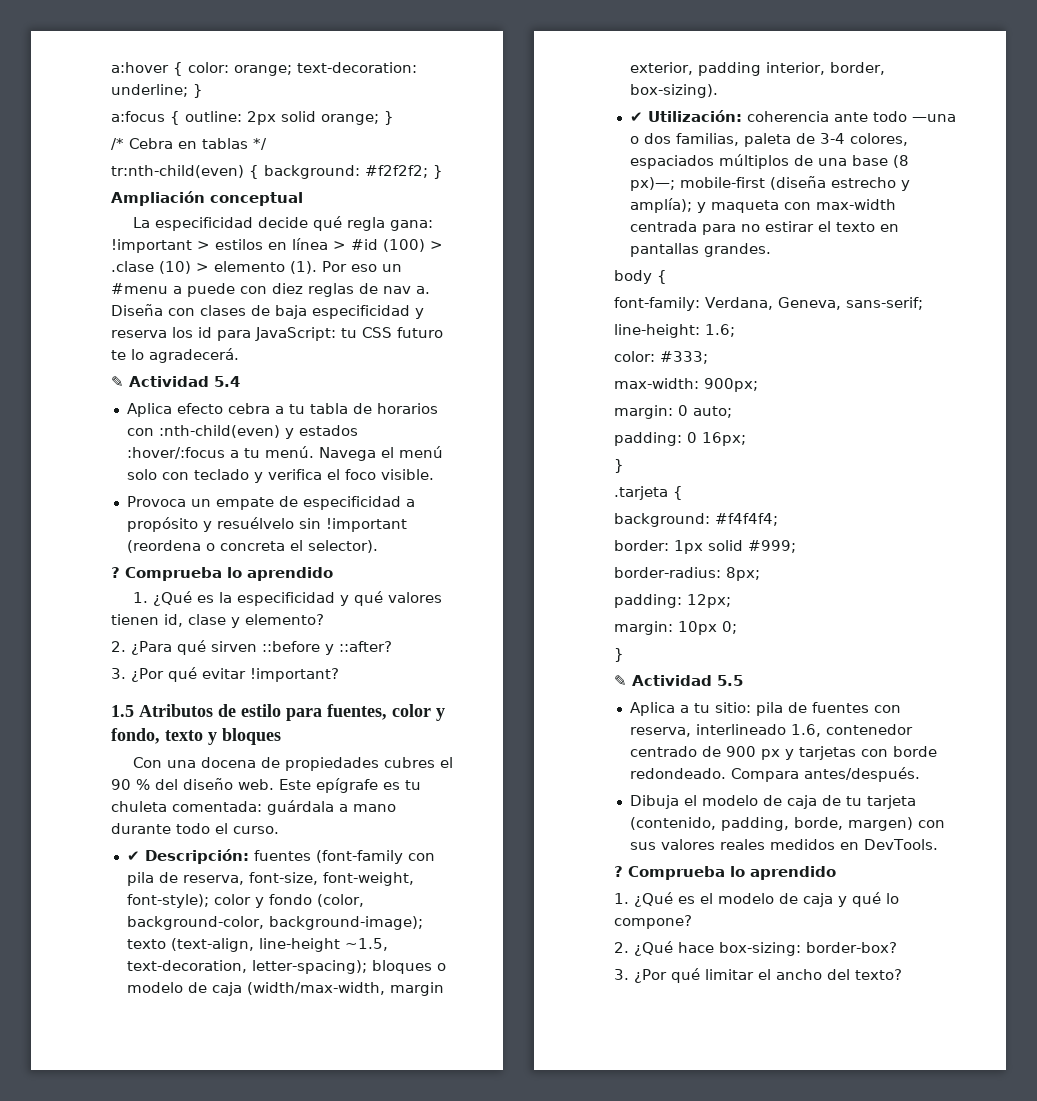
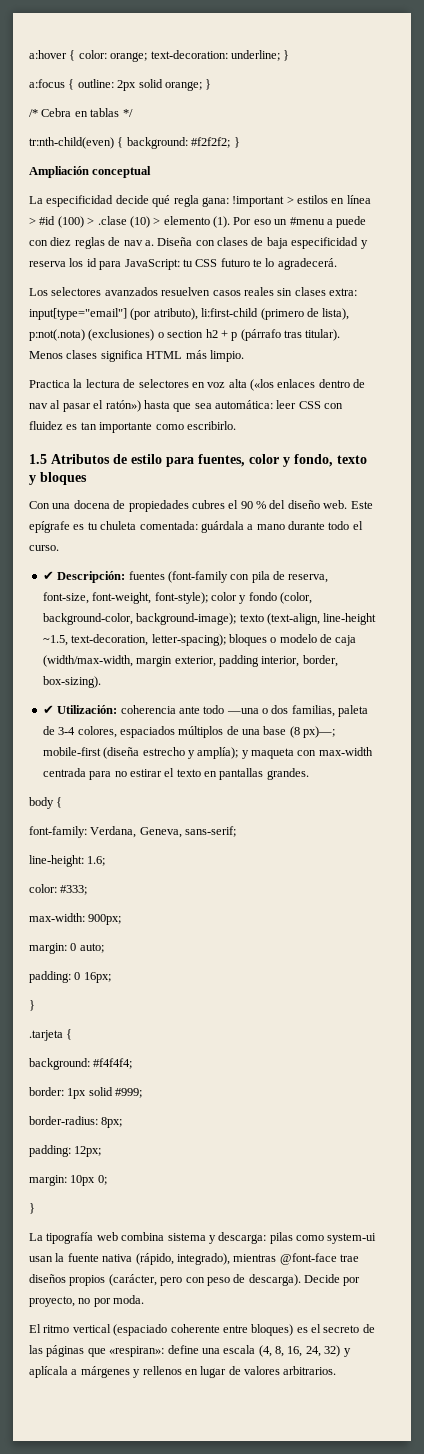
- ✎ Actividad 5.4
- Aplica efecto cebra a tu tabla de horarios con :nth-child(even) y estados :hover/:focus a tu menú. Navega el menú solo con teclado y verifica el foco visible.
- Provoca un empate de especificidad a propósito y resuélvelo sin !important (reordena o concreta el selector).
- ? Comprueba lo aprendido
- 1. ¿Qué es la especificidad y qué valores tienen id, clase y elemento?
- 2. ¿Para qué sirven ::before y ::after?
- 3. ¿Por qué evitar !important?
+ Los selectores avanzados resuelven casos reales sin clases extra: input[type="email"] (por atributo), li:first-child (primero de lista), p:not(.nota) (exclusiones) o section h2 + p (párrafo tras titular). Menos clases significa HTML más limpio.
+ Practica la lectura de selectores en voz alta («los enlaces dentro de nav al pasar el ratón») hasta que sea automática: leer CSS con fluidez es tan importante como escribirlo.
- ✎ Actividad 5.5
- Aplica a tu sitio: pila de fuentes con reserva, interlineado 1.6, contenedor centrado de 900 px y tarjetas con borde redondeado. Compara antes/después.
- Dibuja el modelo de caja de tu tarjeta (contenido, padding, borde, margen) con sus valores reales medidos en DevTools.
- ? Comprueba lo aprendido
- 1. ¿Qué es el modelo de caja y qué lo compone?
- 2. ¿Qué hace box-sizing: border-box?
- 3. ¿Por qué limitar el ancho del texto?
+ La tipografía web combina sistema y descarga: pilas como system-ui usan la fuente nativa (rápido, integrado), mientras @font-face trae diseños propios (carácter, pero con peso de descarga). Decide por proyecto, no por moda.
+ El ritmo vertical (espaciado coherente entre bloques) es el secreto de las páginas que «respiran»: define una escala (4, 8, 16, 24, 32) y aplícala a márgenes y rellenos en lugar de valores arbitrarios.

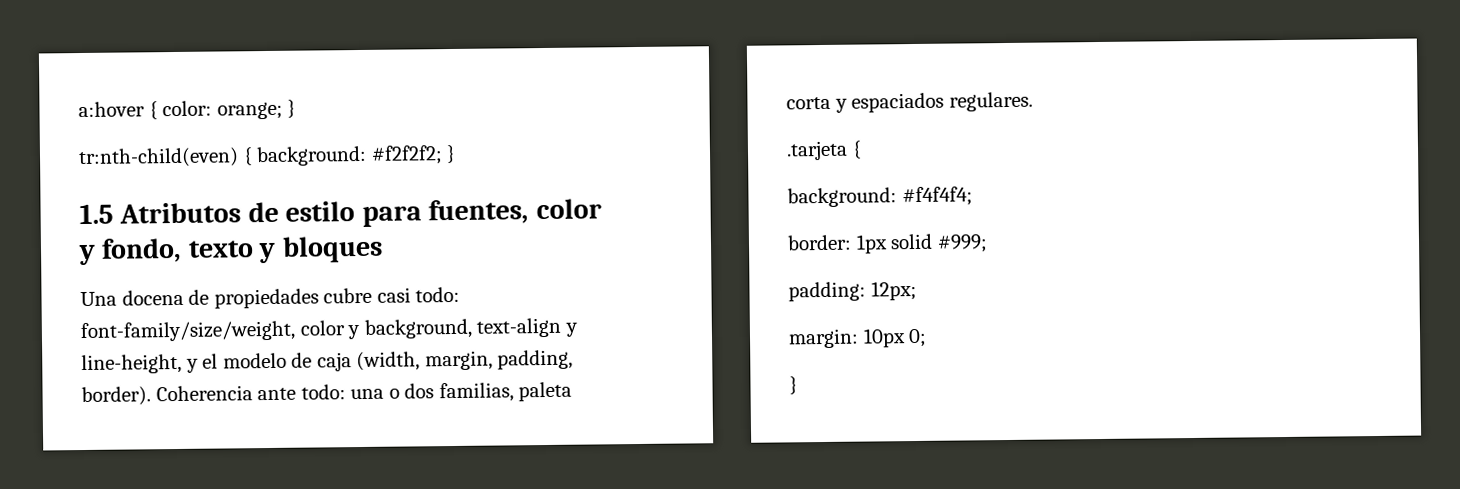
- a:hover { color: orange; text-decoration: underline; }
- a:focus { outline: 2px solid orange; }
- /* Cebra en tablas */
+ a:hover { color: orange; }
- Ampliación conceptual
- La especificidad decide qué regla gana: !important > estilos en línea > #id (100) > .clase (10) > elemento (1). Por eso un #menu a puede con diez reglas de nav a. Diseña con clases de baja especificidad y reserva los id para JavaScript: tu CSS futuro te lo agradecerá.
- Los selectores avanzados resuelven casos reales sin clases extra: input[type="email"] (por atributo), li:first-child (primero de lista), p:not(.nota) (exclusiones) o section h2 + p (párrafo tras titular). Menos clases significa HTML más limpio.
- Practica la lectura de selectores en voz alta («los enlaces dentro de nav al pasar el ratón») hasta que sea automática: leer CSS con fluidez es tan importante como escribirlo.
- Con una docena de propiedades cubres el 90 % del diseño web. Este epígrafe es tu chuleta comentada: guárdala a mano durante todo el curso.
- ✔ Descripción: fuentes (font-family con pila de reserva, font-size, font-weight, font-style); color y fondo (color, background-color, background-image); texto (text-align, line-height ~1.5, text-decoration, letter-spacing); bloques o modelo de caja (width/max-width, margin exterior, padding interior, border, box-sizing).
- ✔ Utilización: coherencia ante todo —una o dos familias, paleta de 3-4 colores, espaciados múltiplos de una base (8 px)—; mobile-first (diseña estrecho y amplía); y maqueta con max-width centrada para no estirar el texto en pantallas grandes.
- body {
- font-family: Verdana, Geneva, sans-serif;
- line-height: 1.6;
- color: #333;
- max-width: 900px;
- margin: 0 auto;
- padding: 0 16px;
- }
+ Una docena de propiedades cubre casi todo: font-family/size/weight, color y background, text-align y line-height, y el modelo de caja (width, margin, padding, border). Coherencia ante todo: una o dos familias, paleta corta y espaciados regulares.
- border-radius: 8px;
- La tipografía web combina sistema y descarga: pilas como system-ui usan la fuente nativa (rápido, integrado), mientras @font-face trae diseños propios (carácter, pero con peso de descarga). Decide por proyecto, no por moda.
- El ritmo vertical (espaciado coherente entre bloques) es el secreto de las páginas que «respiran»: define una escala (4, 8, 16, 24, 32) y aplícala a márgenes y rellenos en lugar de valores arbitrarios.

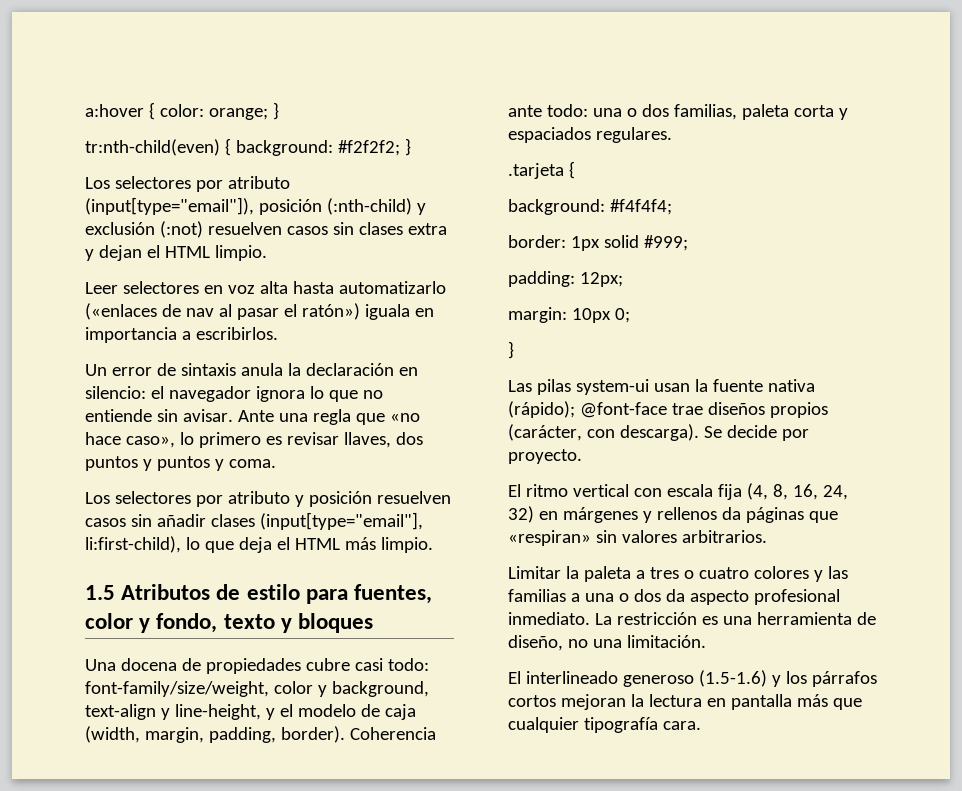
+ Los selectores por atributo (input[type="email"]), posición (:nth-child) y exclusión (:not) resuelven casos sin clases extra y dejan el HTML limpio.
+ Leer selectores en voz alta hasta automatizarlo («enlaces de nav al pasar el ratón») iguala en importancia a escribirlos.
+ Un error de sintaxis anula la declaración en silencio: el navegador ignora lo que no entiende sin avisar. Ante una regla que «no hace caso», lo primero es revisar llaves, dos puntos y puntos y coma.
+ Los selectores por atributo y posición resuelven casos sin añadir clases (input[type="email"], li:first-child), lo que deja el HTML más limpio.
+ Las pilas system-ui usan la fuente nativa (rápido); @font-face trae diseños propios (carácter, con descarga). Se decide por proyecto.
+ El ritmo vertical con escala fija (4, 8, 16, 24, 32) en márgenes y rellenos da páginas que «respiran» sin valores arbitrarios.
+ Limitar la paleta a tres o cuatro colores y las familias a una o dos da aspecto profesional inmediato. La restricción es una herramienta de diseño, no una limitación.
+ El interlineado generoso (1.5-1.6) y los párrafos cortos mejoran la lectura en pantalla más que cualquier tipografía cara.

